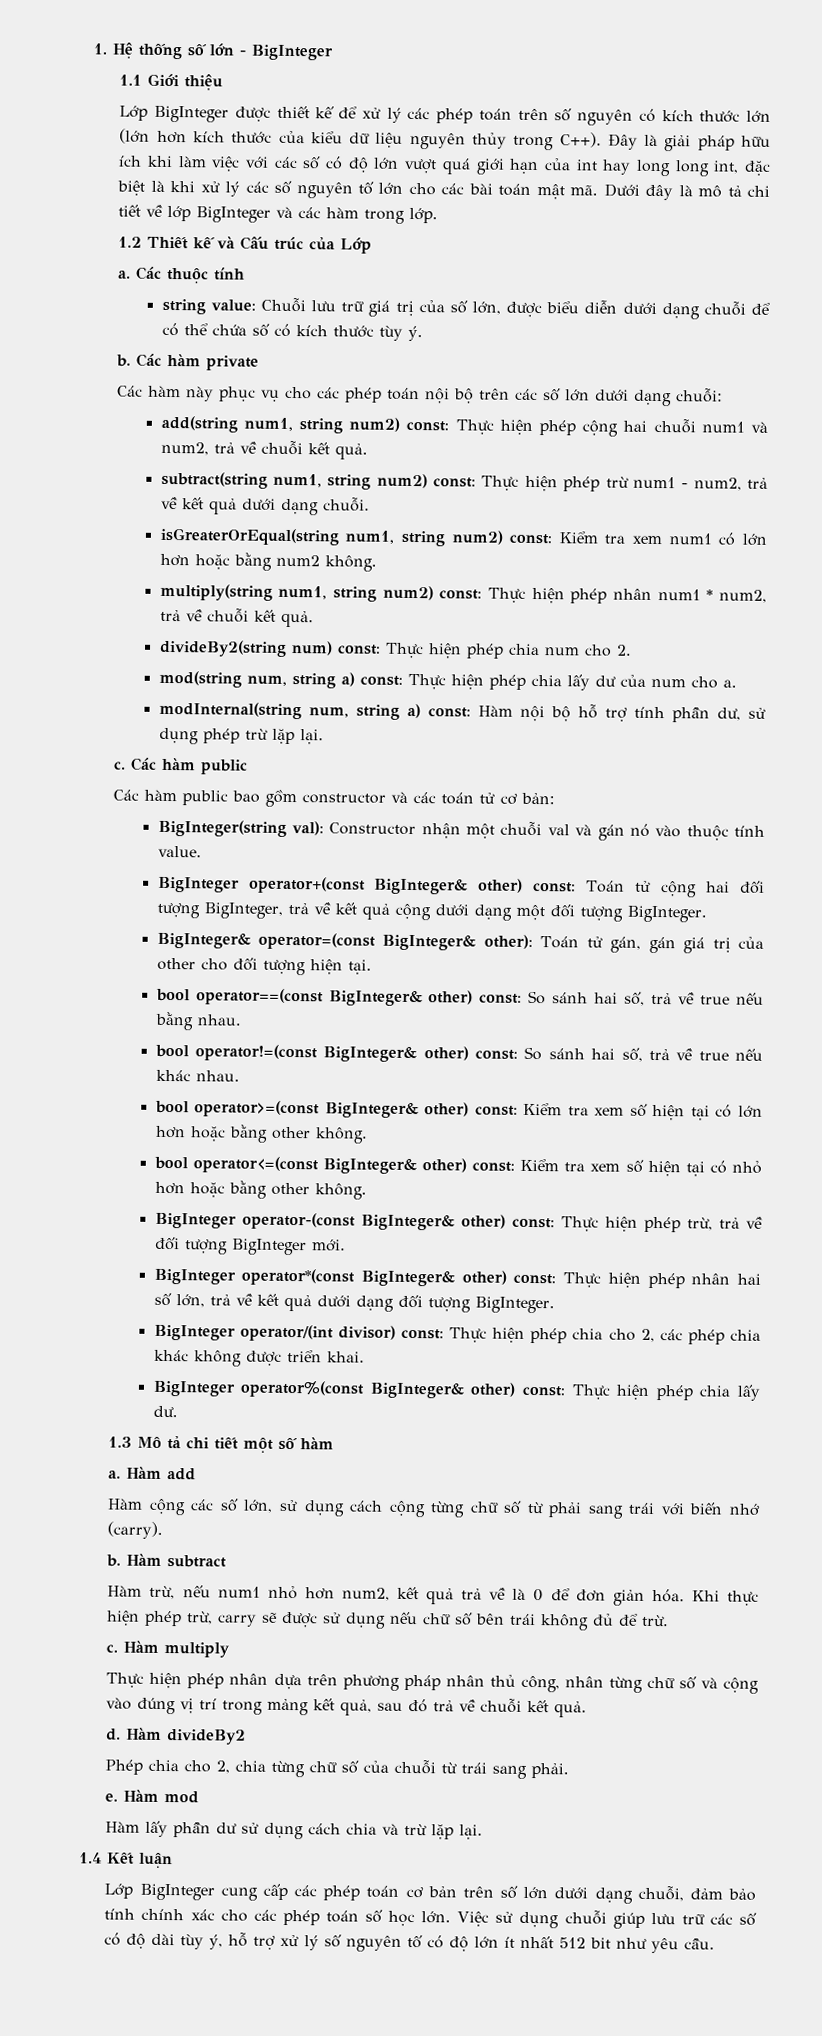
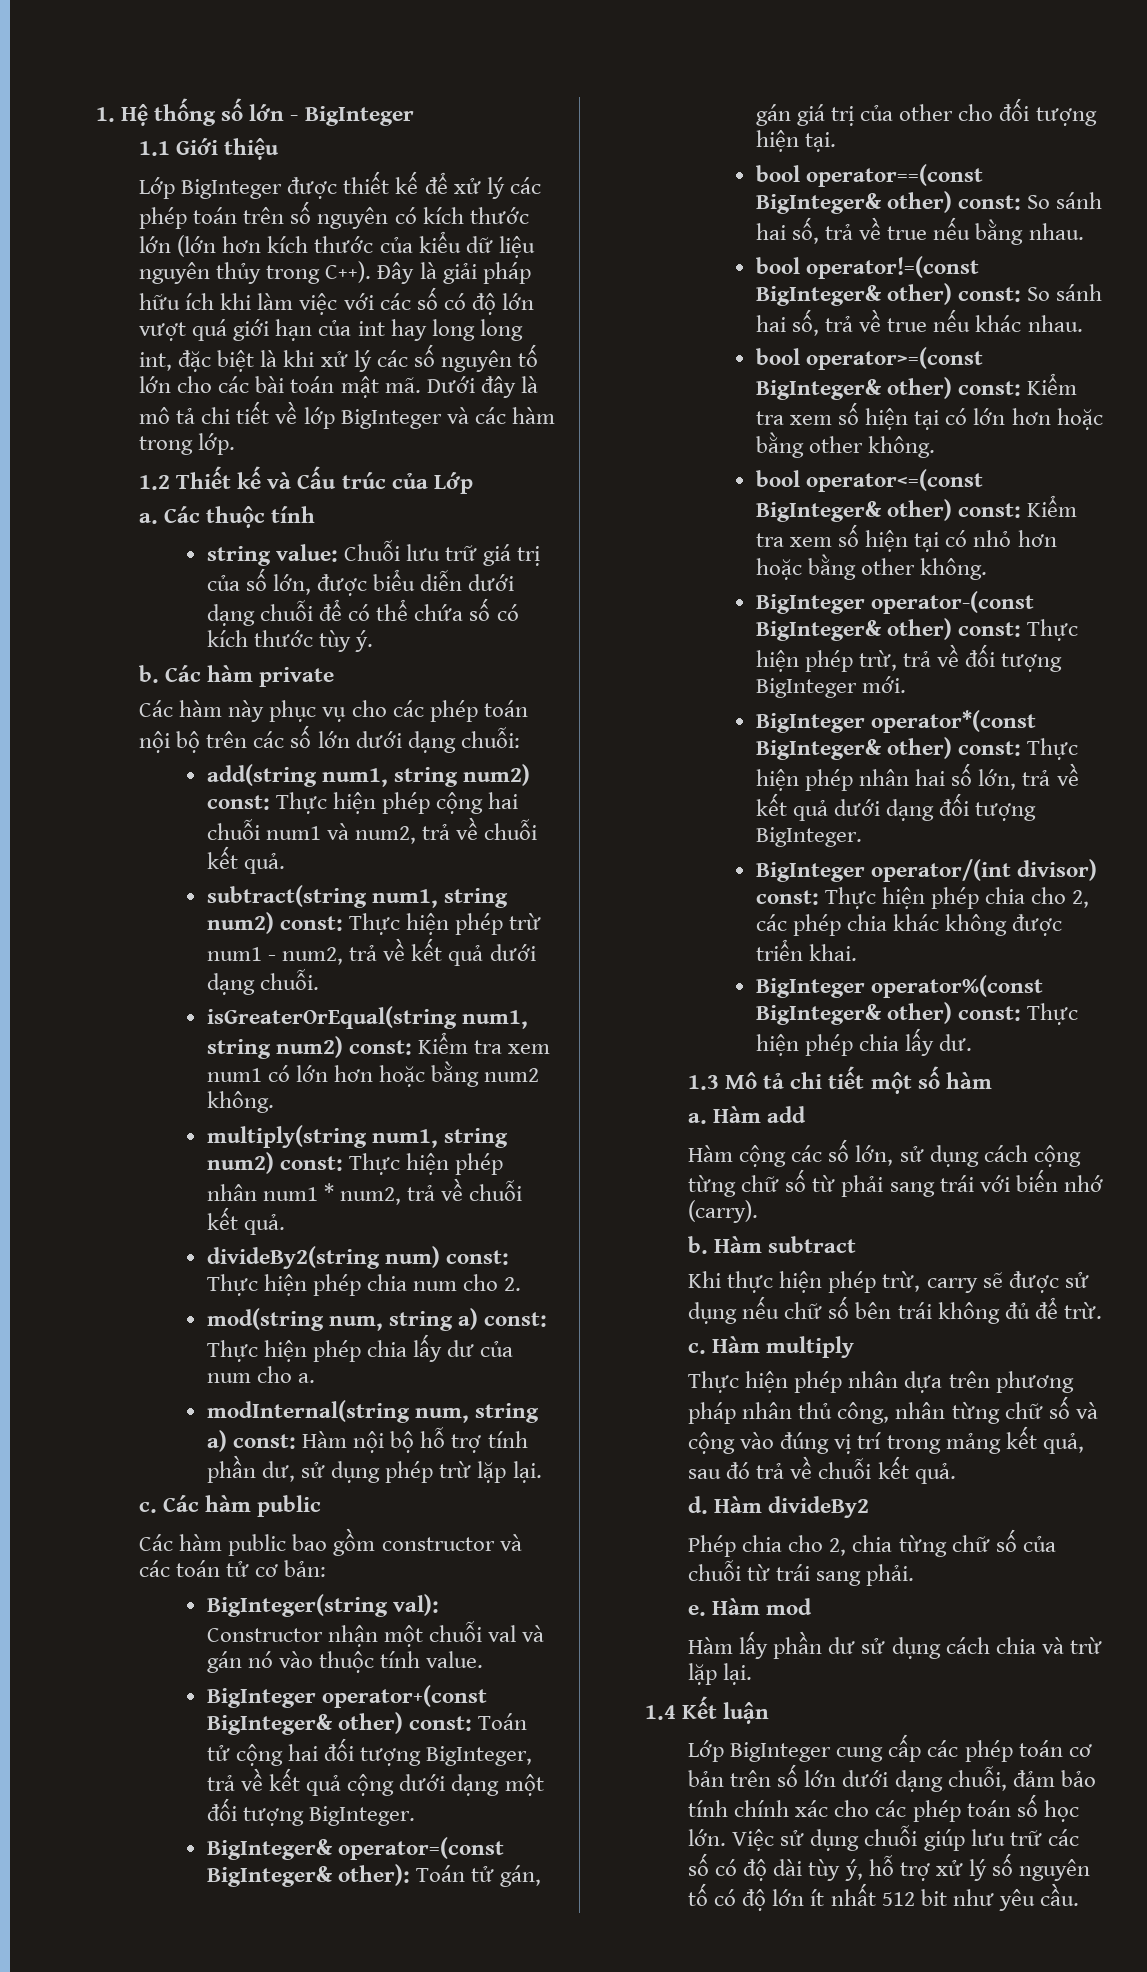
- Hàm trừ, nếu num1 nhỏ hơn num2, kết quả trả về là 0 để đơn giản hóa.

